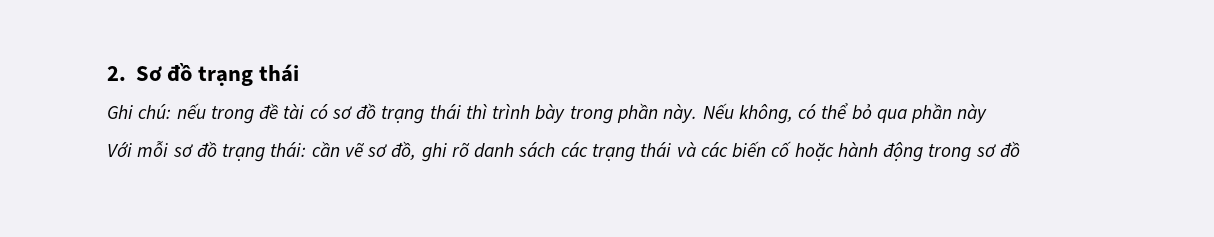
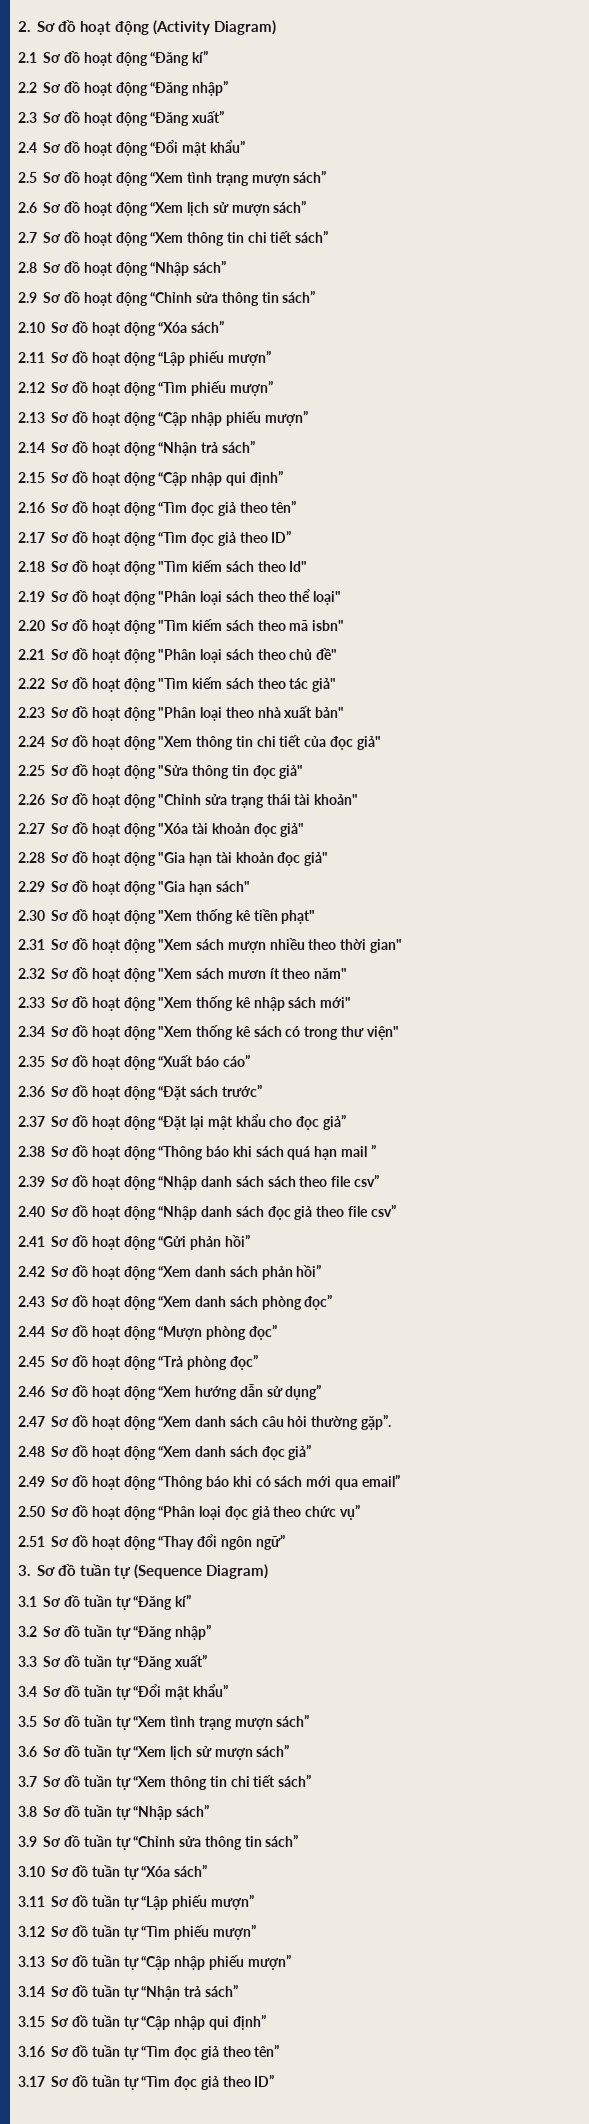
- 2. Sơ đồ trạng thái
- Ghi chú: nếu trong đề tài có sơ đồ trạng thái thì trình bày trong phần này. Nếu không, có thể bỏ qua phần này
- Với mỗi sơ đồ trạng thái: cần vẽ sơ đồ, ghi rõ danh sách các trạng thái và các biến cố hoặc hành động trong sơ đồ
+ 2. Sơ đồ hoạt động (Activity Diagram)
+ 2.1 Sơ đồ hoạt động “Đăng kí”
+ 2.2 Sơ đồ hoạt động “Đăng nhập”
+ 2.3 Sơ đồ hoạt động “Đăng xuất”
+ 2.4 Sơ đồ hoạt động “Đổi mật khẩu”
+ 2.5 Sơ đồ hoạt động “Xem tình trạng mượn sách”
+ 2.6 Sơ đồ hoạt động “Xem lịch sử mượn sách”
+ 2.7 Sơ đồ hoạt động “Xem thông tin chi tiết sách”
+ 2.8 Sơ đồ hoạt động “Nhập sách”
+ 2.9 Sơ đồ hoạt động “Chỉnh sửa thông tin sách”
+ 2.10 Sơ đồ hoạt động “Xóa sách”
+ 2.11 Sơ đồ hoạt động “Lập phiếu mượn”
+ 2.12 Sơ đồ hoạt động “Tìm phiếu mượn”
+ 2.13 Sơ đồ hoạt động “Cập nhập phiếu mượn”
+ 2.14 Sơ đồ hoạt động “Nhận trả sách”
+ 2.15 Sơ đồ hoạt động “Cập nhập qui định”
+ 2.16 Sơ đồ hoạt động “Tìm đọc giả theo tên”
+ 2.17 Sơ đồ hoạt động “Tìm đọc giả theo ID”
+ 2.18 Sơ đồ hoạt động "Tìm kiếm sách theo Id"
+ 2.19 Sơ đồ hoạt động "Phân loại sách theo thể loại"
+ 2.20 Sơ đồ hoạt động "Tìm kiếm sách theo mã isbn"
+ 2.21 Sơ đồ hoạt động "Phân loại sách theo chủ đề"
+ 2.22 Sơ đồ hoạt động "Tìm kiếm sách theo tác giả"
+ 2.23 Sơ đồ hoạt động "Phân loại theo nhà xuất bản"
+ 2.24 Sơ đồ hoạt động "Xem thông tin chi tiết của đọc giả"
+ 2.25 Sơ đồ hoạt động "Sửa thông tin đọc giả"
+ 2.26 Sơ đồ hoạt động "Chỉnh sửa trạng thái tài khoản"
+ 2.27 Sơ đồ hoạt động "Xóa tài khoản đọc giả"
+ 2.28 Sơ đồ hoạt động "Gia hạn tài khoản đọc giả"
+ 2.29 Sơ đồ hoạt động "Gia hạn sách"
+ 2.30 Sơ đồ hoạt động "Xem thống kê tiền phạt"
+ 2.31 Sơ đồ hoạt động "Xem sách mượn nhiều theo thời gian"
+ 2.32 Sơ đồ hoạt động "Xem sách mươn ít theo năm"
+ 2.33 Sơ đồ hoạt động "Xem thống kê nhập sách mới"
+ 2.34 Sơ đồ hoạt động "Xem thống kê sách có trong thư viện"
+ 2.35 Sơ đồ hoạt động “Xuất báo cáo”
+ 2.36 Sơ đồ hoạt động “Đặt sách trước”
+ 2.37 Sơ đồ hoạt động “Đặt lại mật khẩu cho đọc giả”
+ 2.38 Sơ đồ hoạt động “Thông báo khi sách quá hạn mail ”
+ 2.39 Sơ đồ hoạt động “Nhập danh sách sách theo file csv”
+ 2.40 Sơ đồ hoạt động “Nhập danh sách đọc giả theo file csv”
+ 2.41 Sơ đồ hoạt động “Gửi phản hồi”
+ 2.42 Sơ đồ hoạt động “Xem danh sách phản hồi”
+ 2.43 Sơ đồ hoạt động “Xem danh sách phòng đọc”
+ 2.44 Sơ đồ hoạt động “Mượn phòng đọc”
+ 2.45 Sơ đồ hoạt động “Trả phòng đọc”
+ 2.46 Sơ đồ hoạt động “Xem hướng dẫn sử dụng”
+ 2.47 Sơ đồ hoạt động “Xem danh sách câu hỏi thường gặp”.
+ 2.48 Sơ đồ hoạt động “Xem danh sách đọc giả”
+ 2.49 Sơ đồ hoạt động “Thông báo khi có sách mới qua email”
+ 2.50 Sơ đồ hoạt động “Phân loại đọc giả theo chức vụ”
+ 2.51 Sơ đồ hoạt động “Thay đổi ngôn ngữ”
+ 3. Sơ đồ tuần tự (Sequence Diagram)
+ 3.1 Sơ đồ tuần tự “Đăng kí”
+ 3.2 Sơ đồ tuần tự “Đăng nhập”
+ 3.3 Sơ đồ tuần tự “Đăng xuất”
+ 3.4 Sơ đồ tuần tự “Đổi mật khẩu”
+ 3.5 Sơ đồ tuần tự “Xem tình trạng mượn sách”
+ 3.6 Sơ đồ tuần tự “Xem lịch sử mượn sách”
+ 3.7 Sơ đồ tuần tự “Xem thông tin chi tiết sách”
+ 3.8 Sơ đồ tuần tự “Nhập sách”
+ 3.9 Sơ đồ tuần tự “Chỉnh sửa thông tin sách”
+ 3.10 Sơ đồ tuần tự “Xóa sách”
+ 3.11 Sơ đồ tuần tự “Lập phiếu mượn”
+ 3.12 Sơ đồ tuần tự “Tìm phiếu mượn”
+ 3.13 Sơ đồ tuần tự “Cập nhập phiếu mượn”
+ 3.14 Sơ đồ tuần tự “Nhận trả sách”
+ 3.15 Sơ đồ tuần tự “Cập nhập qui định”
+ 3.16 Sơ đồ tuần tự “Tìm đọc giả theo tên”
+ 3.17 Sơ đồ tuần tự “Tìm đọc giả theo ID”

